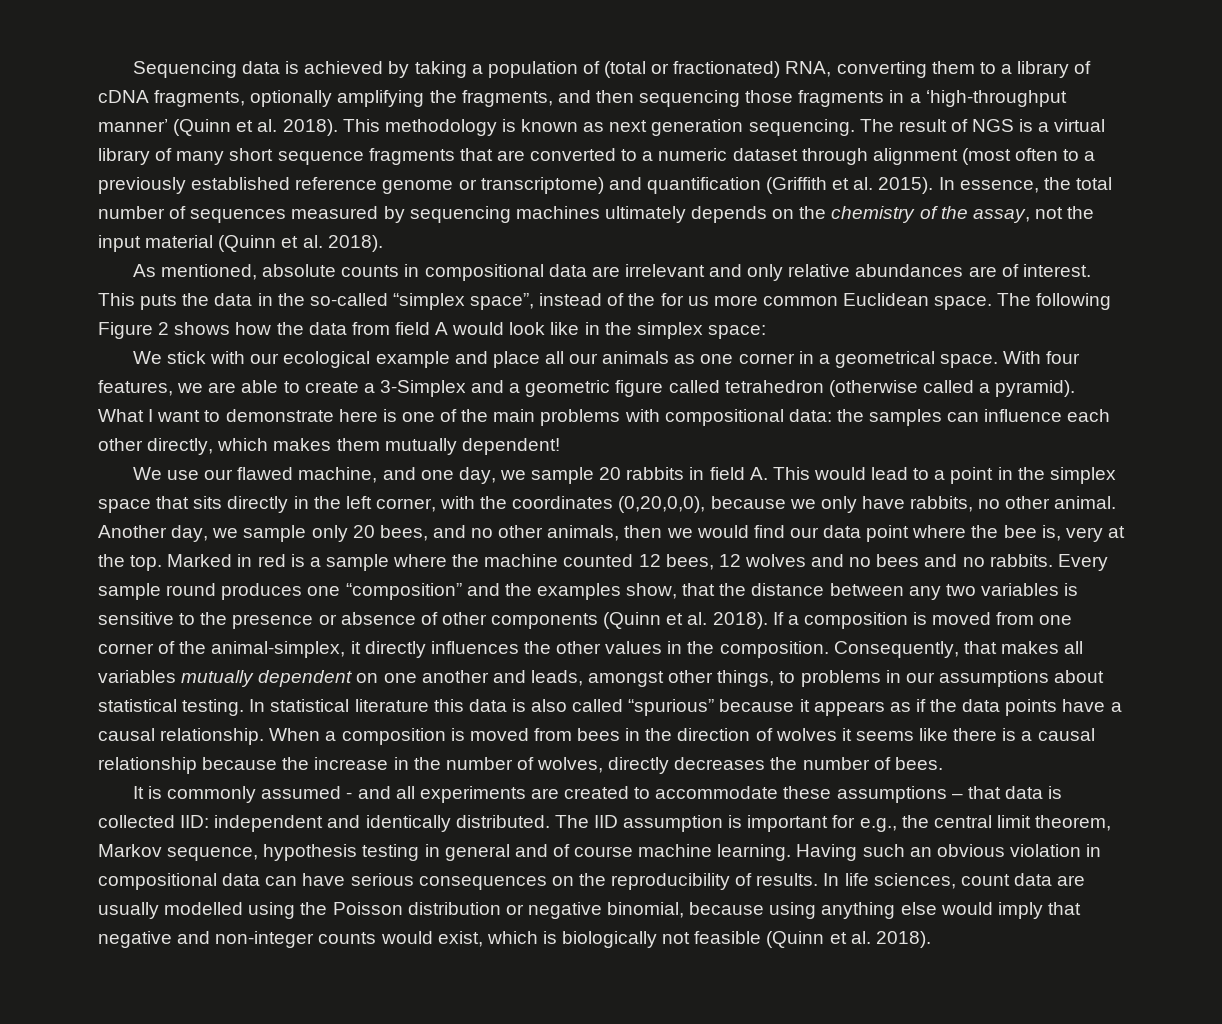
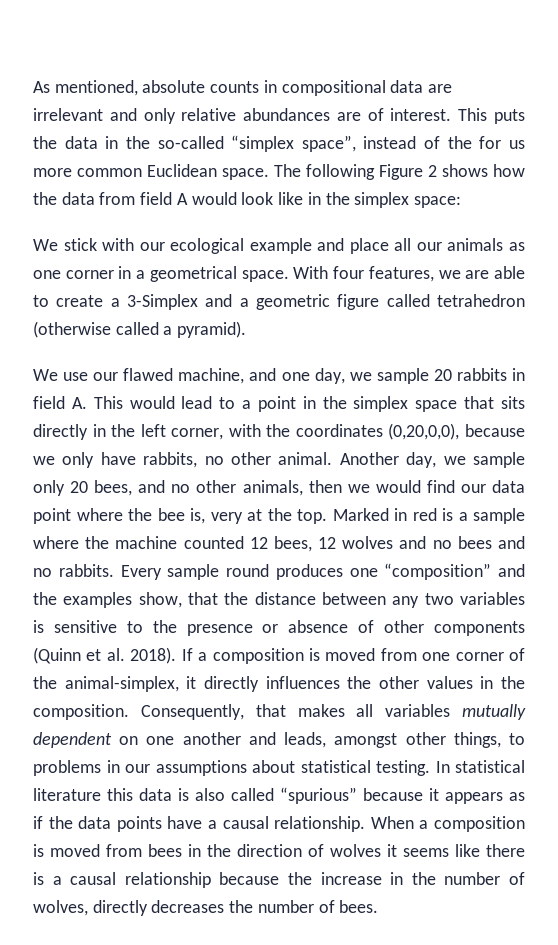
- Sequencing data is achieved by taking a population of (total or fractionated) RNA, converting them to a library of cDNA fragments, optionally amplifying the fragments, and then sequencing those fragments in a ‘high-throughput manner’ (Quinn et al. 2018). This methodology is known as next generation sequencing. The result of NGS is a virtual library of many short sequence fragments that are converted to a numeric dataset through alignment (most often to a previously established reference genome or transcriptome) and quantification (Griffith et al. 2015). In essence, the total number of sequences measured by sequencing machines ultimately depends on the chemistry of the assay, not the input material (Quinn et al. 2018).
- What I want to demonstrate here is one of the main problems with compositional data: the samples can influence each other directly, which makes them mutually dependent!
- It is commonly assumed - and all experiments are created to accommodate these assumptions – that data is collected IID: independent and identically distributed. The IID assumption is important for e.g., the central limit theorem, Markov sequence, hypothesis testing in general and of course machine learning. Having such an obvious violation in compositional data can have serious consequences on the reproducibility of results. In life sciences, count data are usually modelled using the Poisson distribution or negative binomial, because using anything else would imply that negative and non-integer counts would exist, which is biologically not feasible (Quinn et al. 2018).

